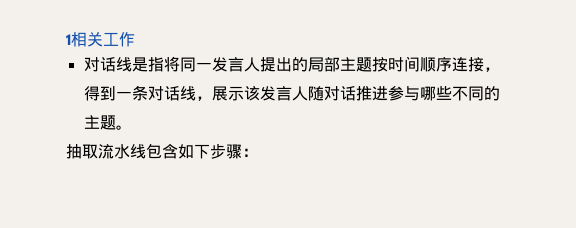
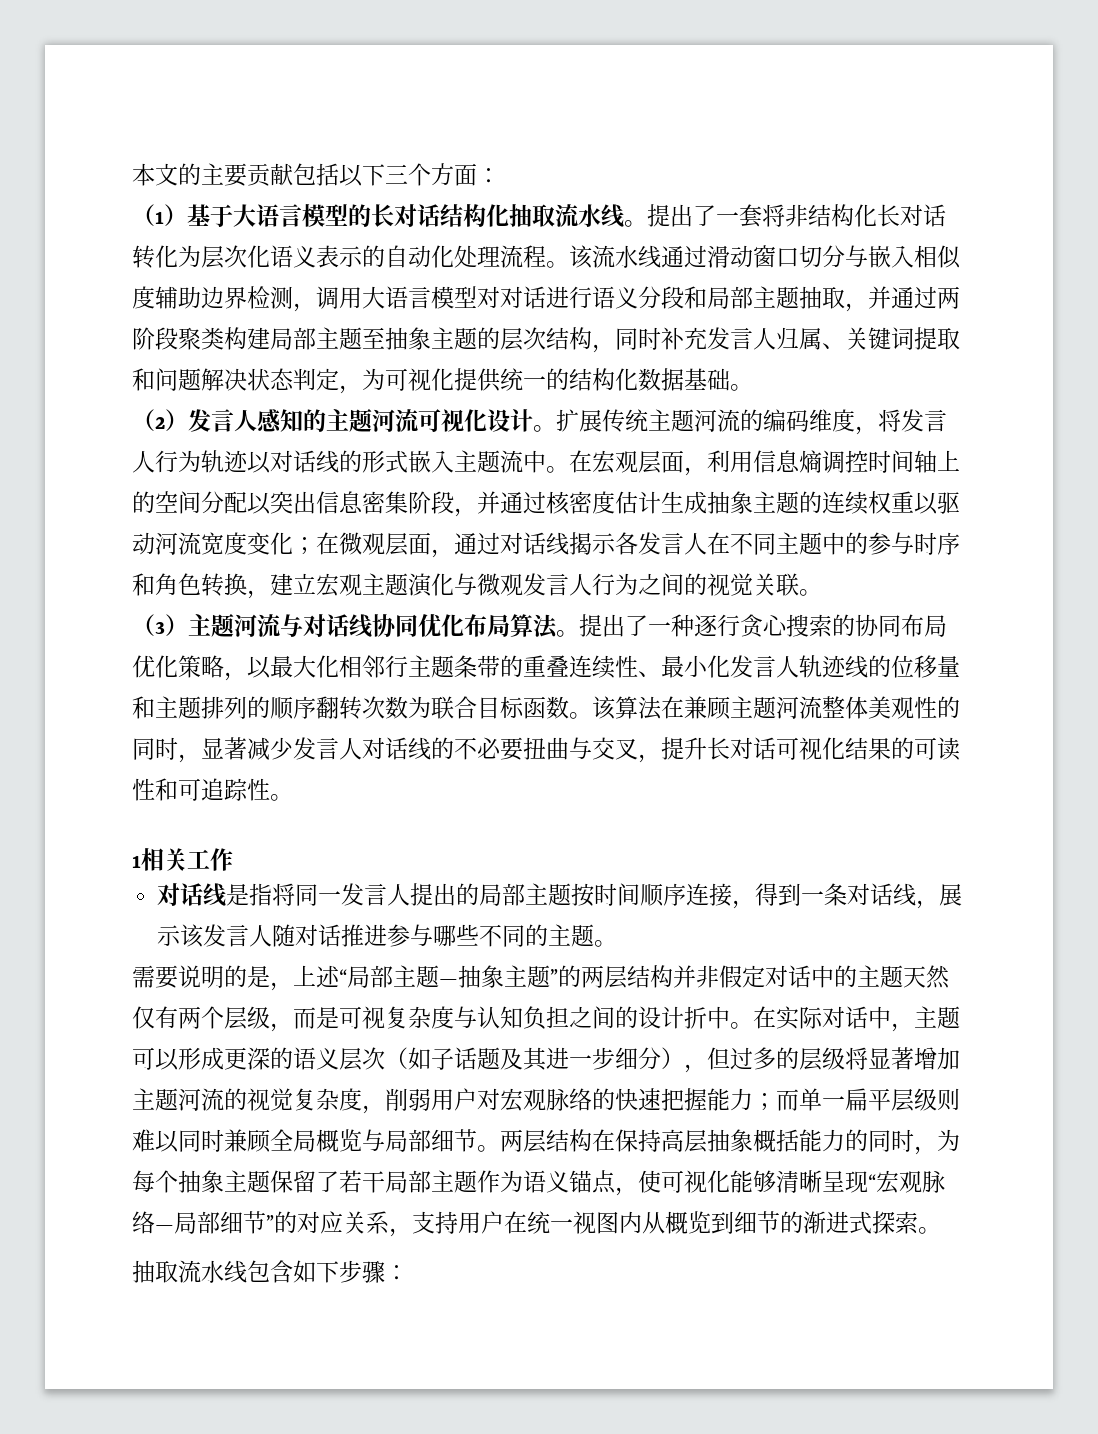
+ 本文的主要贡献包括以下三个方面：
+ （1）基于大语言模型的长对话结构化抽取流水线。提出了一套将非结构化长对话转化为层次化语义表示的自动化处理流程。该流水线通过滑动窗口切分与嵌入相似度辅助边界检测，调用大语言模型对对话进行语义分段和局部主题抽取，并通过两阶段聚类构建局部主题至抽象主题的层次结构，同时补充发言人归属、关键词提取和问题解决状态判定，为可视化提供统一的结构化数据基础。
+ （2）发言人感知的主题河流可视化设计。扩展传统主题河流的编码维度，将发言人行为轨迹以对话线的形式嵌入主题流中。在宏观层面，利用信息熵调控时间轴上的空间分配以突出信息密集阶段，并通过核密度估计生成抽象主题的连续权重以驱动河流宽度变化；在微观层面，通过对话线揭示各发言人在不同主题中的参与时序和角色转换，建立宏观主题演化与微观发言人行为之间的视觉关联。
+ （3）主题河流与对话线协同优化布局算法。提出了一种逐行贪心搜索的协同布局优化策略，以最大化相邻行主题条带的重叠连续性、最小化发言人轨迹线的位移量和主题排列的顺序翻转次数为联合目标函数。该算法在兼顾主题河流整体美观性的同时，显著减少发言人对话线的不必要扭曲与交叉，提升长对话可视化结果的可读性和可追踪性。
+ 需要说明的是，上述“局部主题—抽象主题”的两层结构并非假定对话中的主题天然仅有两个层级，而是可视复杂度与认知负担之间的设计折中。在实际对话中，主题可以形成更深的语义层次（如子话题及其进一步细分），但过多的层级将显著增加主题河流的视觉复杂度，削弱用户对宏观脉络的快速把握能力；而单一扁平层级则难以同时兼顾全局概览与局部细节。两层结构在保持高层抽象概括能力的同时，为每个抽象主题保留了若干局部主题作为语义锚点，使可视化能够清晰呈现“宏观脉络—局部细节”的对应关系，支持用户在统一视图内从概览到细节的渐进式探索。

